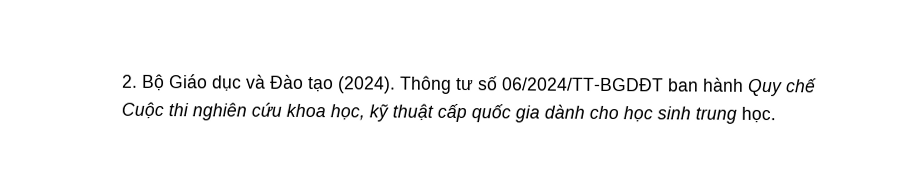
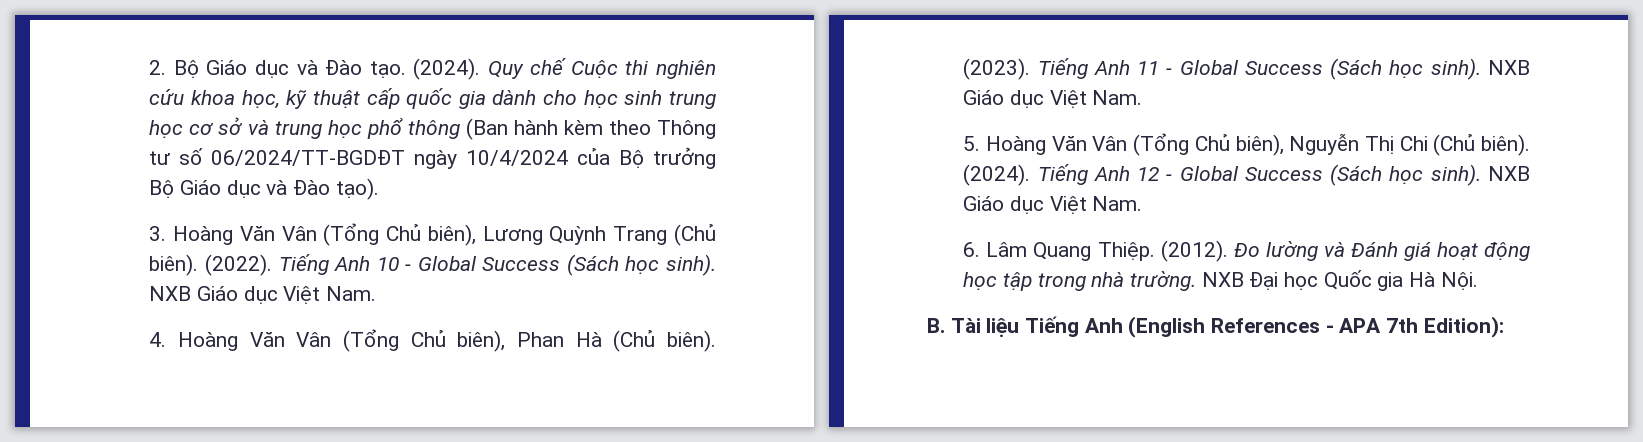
- 2. Bộ Giáo dục và Đào tạo (2024). Thông tư số 06/2024/TT-BGDĐT ban hành Quy chế Cuộc thi nghiên cứu khoa học, kỹ thuật cấp quốc gia dành cho học sinh trung học.
+ 2. Bộ Giáo dục và Đào tạo. (2024). Quy chế Cuộc thi nghiên cứu khoa học, kỹ thuật cấp quốc gia dành cho học sinh trung học cơ sở và trung học phổ thông (Ban hành kèm theo Thông tư số 06/2024/TT-BGDĐT ngày 10/4/2024 của Bộ trưởng Bộ Giáo dục và Đào tạo).
+ 3. Hoàng Văn Vân (Tổng Chủ biên), Lương Quỳnh Trang (Chủ biên). (2022). Tiếng Anh 10 - Global Success (Sách học sinh). NXB Giáo dục Việt Nam.
+ 4. Hoàng Văn Vân (Tổng Chủ biên), Phan Hà (Chủ biên). (2023). Tiếng Anh 11 - Global Success (Sách học sinh). NXB Giáo dục Việt Nam.
+ 5. Hoàng Văn Vân (Tổng Chủ biên), Nguyễn Thị Chi (Chủ biên). (2024). Tiếng Anh 12 - Global Success (Sách học sinh). NXB Giáo dục Việt Nam.
+ 6. Lâm Quang Thiệp. (2012). Đo lường và Đánh giá hoạt động học tập trong nhà trường. NXB Đại học Quốc gia Hà Nội.
+ B. Tài liệu Tiếng Anh (English References - APA 7th Edition):

